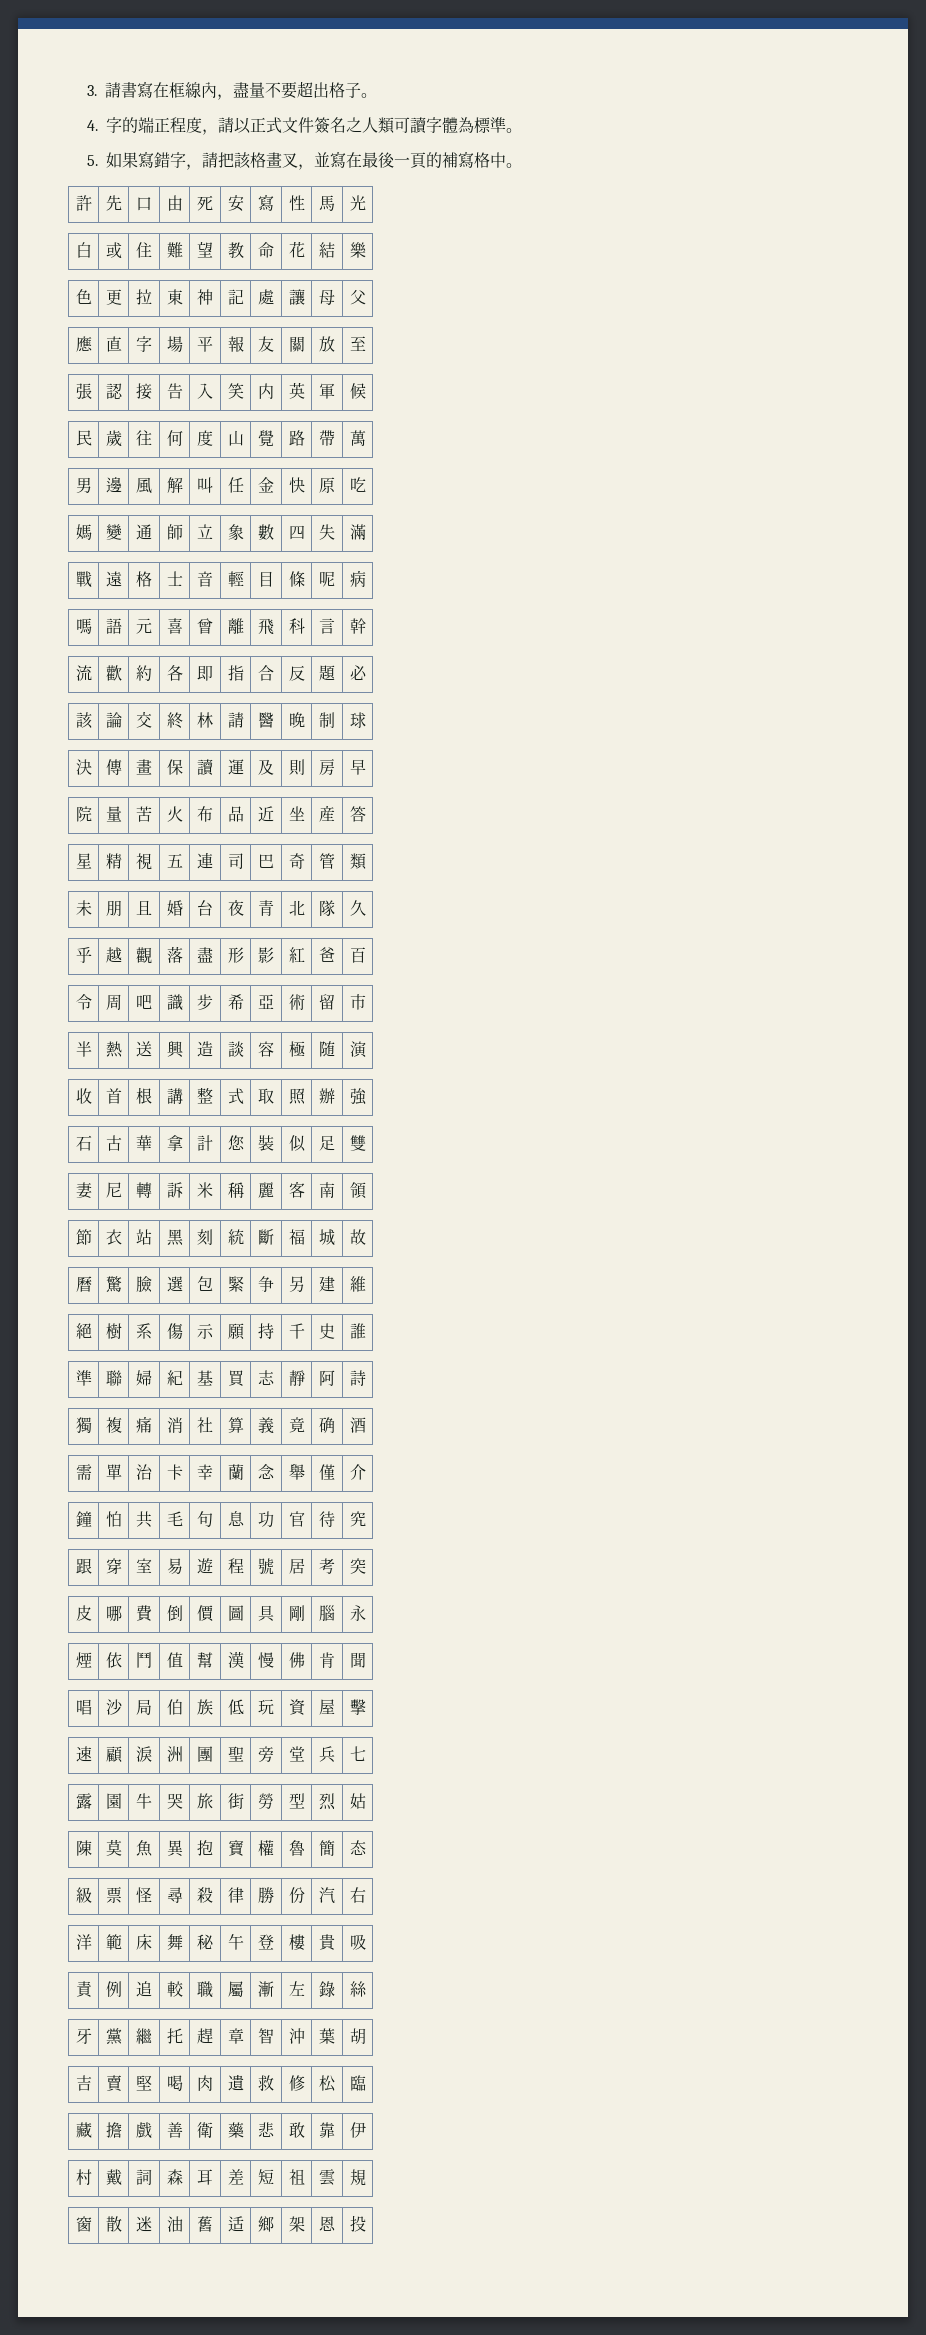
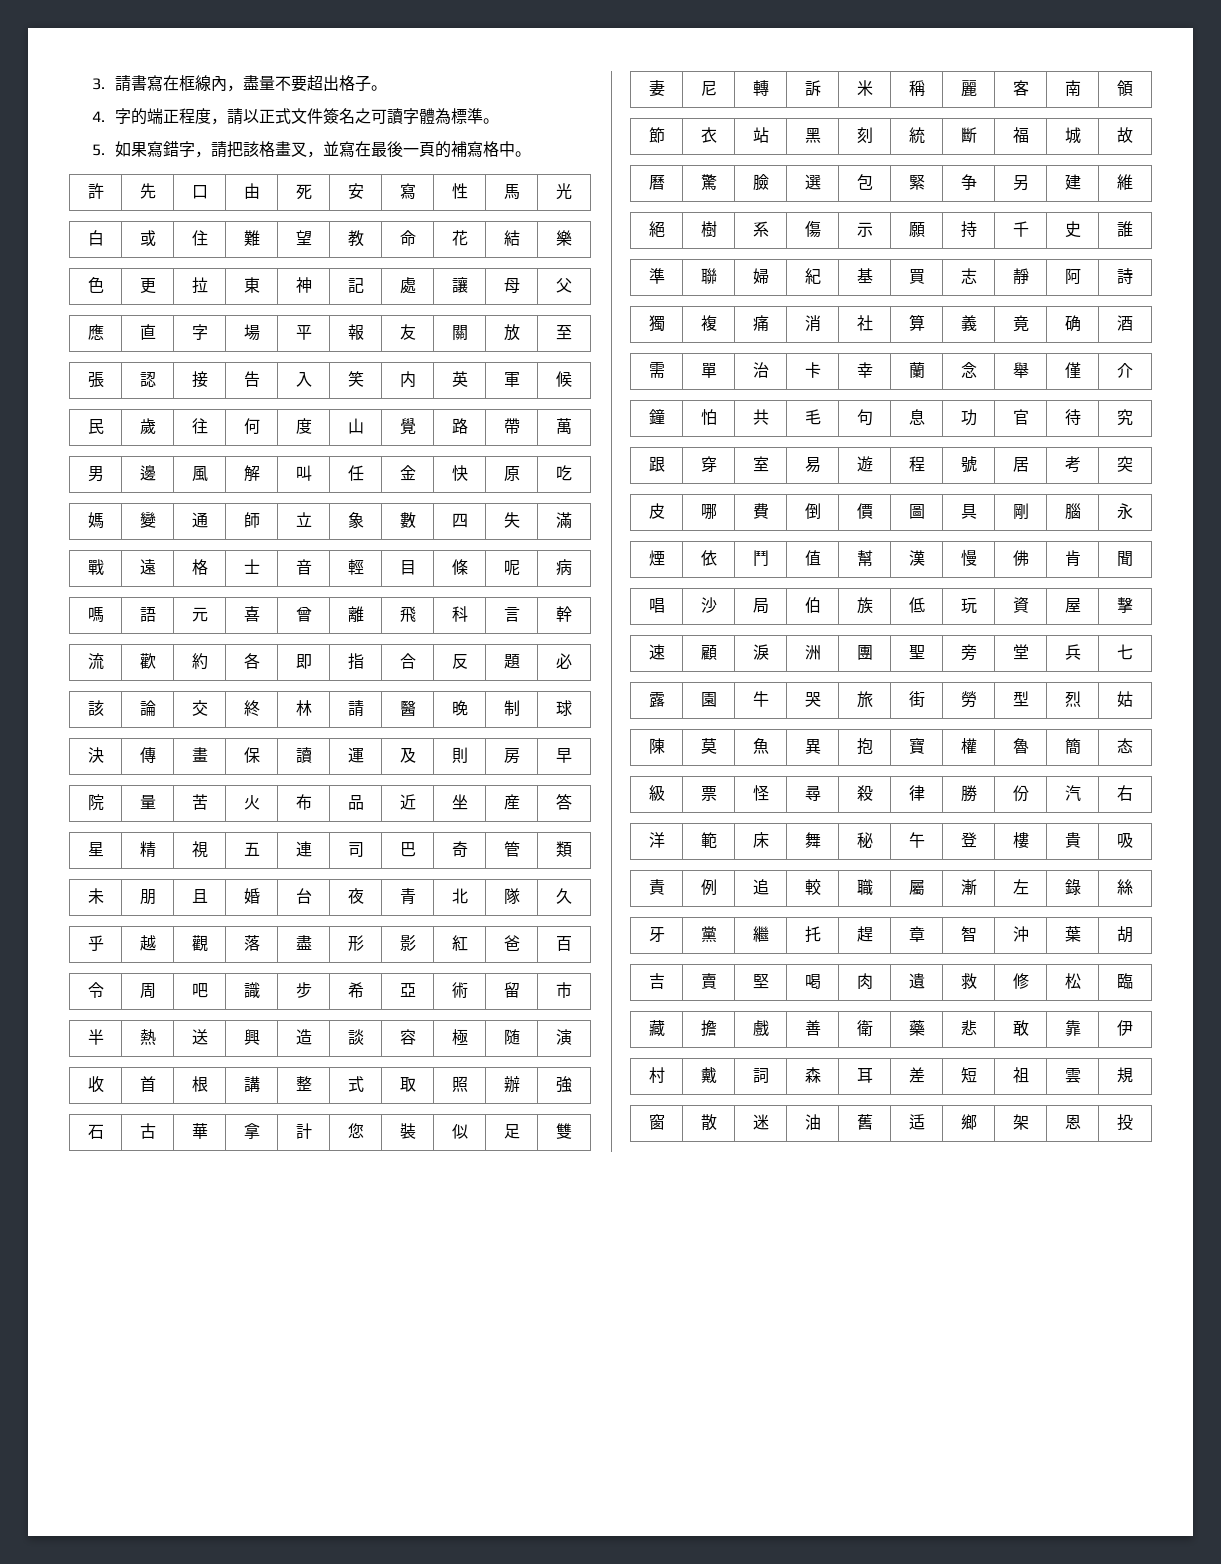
- 4.字的端正程度，請以正式文件簽名之人類可讀字體為標準。
+ 4.字的端正程度，請以正式文件簽名之可讀字體為標準。

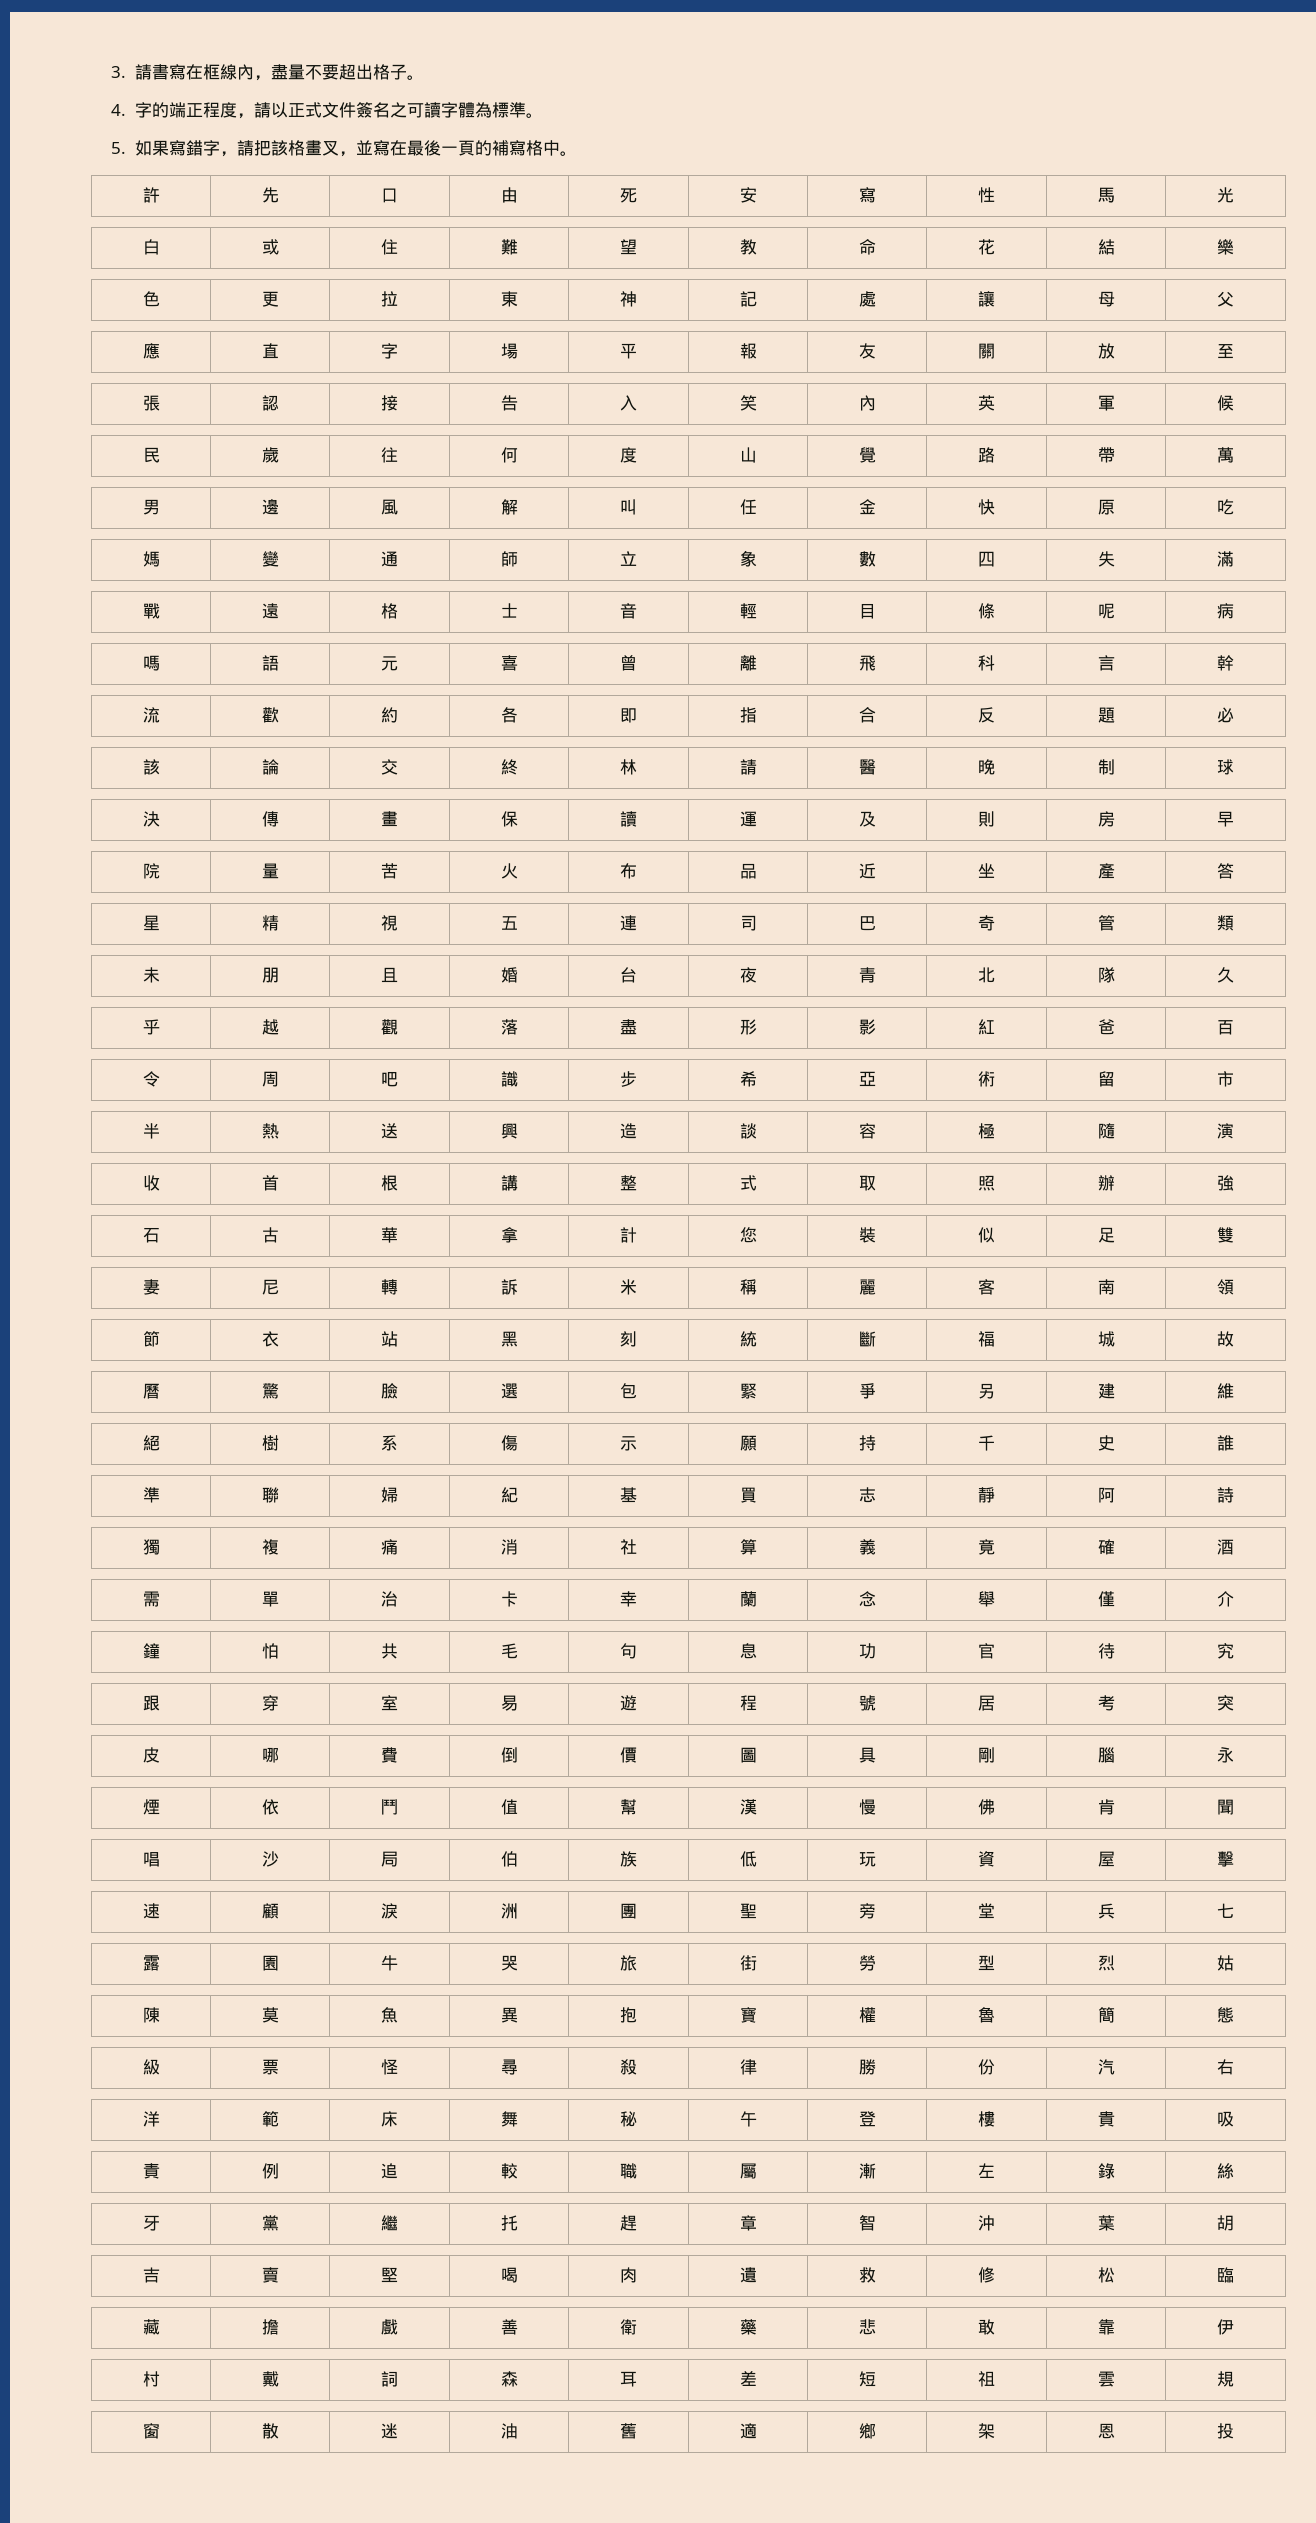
- 張 | 認 | 接 | 告 | 入 | 笑 | 内 | 英 | 軍 | 候
+ 張 | 認 | 接 | 告 | 入 | 笑 | 內 | 英 | 軍 | 候
- 院 | 量 | 苦 | 火 | 布 | 品 | 近 | 坐 | 産 | 答
+ 院 | 量 | 苦 | 火 | 布 | 品 | 近 | 坐 | 產 | 答
- 半 | 熱 | 送 | 興 | 造 | 談 | 容 | 極 | 随 | 演
+ 半 | 熱 | 送 | 興 | 造 | 談 | 容 | 極 | 隨 | 演
- 曆 | 驚 | 臉 | 選 | 包 | 緊 | 争 | 另 | 建 | 維
+ 曆 | 驚 | 臉 | 選 | 包 | 緊 | 爭 | 另 | 建 | 維
- 獨 | 複 | 痛 | 消 | 社 | 算 | 義 | 竟 | 确 | 酒
+ 獨 | 複 | 痛 | 消 | 社 | 算 | 義 | 竟 | 確 | 酒
- 陳 | 莫 | 魚 | 異 | 抱 | 寶 | 權 | 魯 | 簡 | 态
+ 陳 | 莫 | 魚 | 異 | 抱 | 寶 | 權 | 魯 | 簡 | 態
- 窗 | 散 | 迷 | 油 | 舊 | 适 | 鄉 | 架 | 恩 | 投
+ 窗 | 散 | 迷 | 油 | 舊 | 適 | 鄉 | 架 | 恩 | 投

